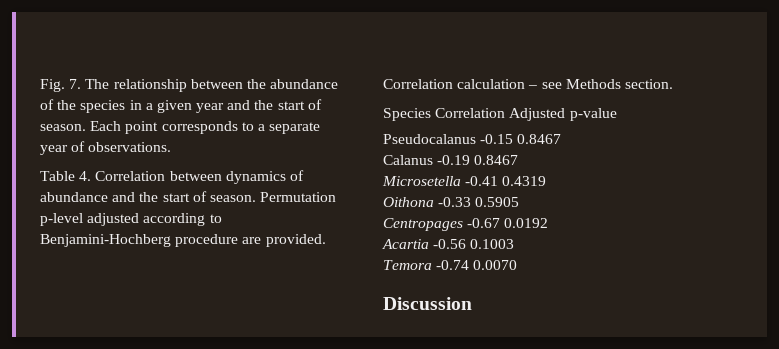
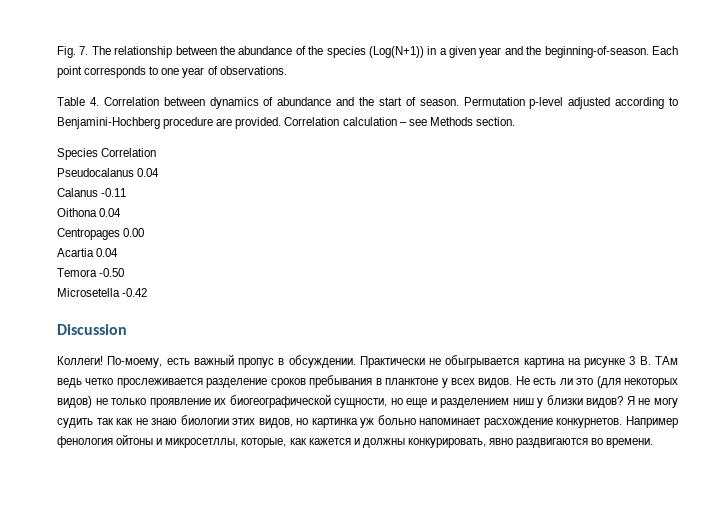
- Fig. 7. The relationship between the abundance of the species in a given year and the start of season.
+ Fig. 7. The relationship between the abundance of the species (Log(N+1)) in a given year and the beginning-of-season.
- Each point corresponds to a separate year of observations.
+ Each point corresponds to one year of observations.
- Species Correlation Adjusted p-value
+ Species Correlation
- Pseudocalanus -0.15 0.8467
+ Pseudocalanus 0.04
- Calanus -0.19 0.8467
- Microsetella -0.41 0.4319
- Oithona -0.33 0.5905
- Centropages -0.67 0.0192
- Acartia -0.56 0.1003
- Temora -0.74 0.0070
+ Calanus -0.11
+ Oithona 0.04
+ Centropages 0.00
+ Acartia 0.04
+ Temora -0.50
+ Microsetella -0.42
  Discussion
+ Коллеги! По-моему, есть важный пропус в обсуждении. Практически не обыгрывается картина на рисунке 3 B. ТАм ведь четко прослеживается разделение сроков пребывания в планктоне у всех видов. Не есть ли это (для некоторых видов) не только проявление их биогеографической сущности, но еще и разделением ниш у близки видов? Я не могу судить так как не знаю биологии этих видов, но картинка уж больно напоминает расхождение конкурнетов. Например фенология ойтоны и микросетллы, которые, как кажется и должны конкурировать, явно раздвигаются во времени.

